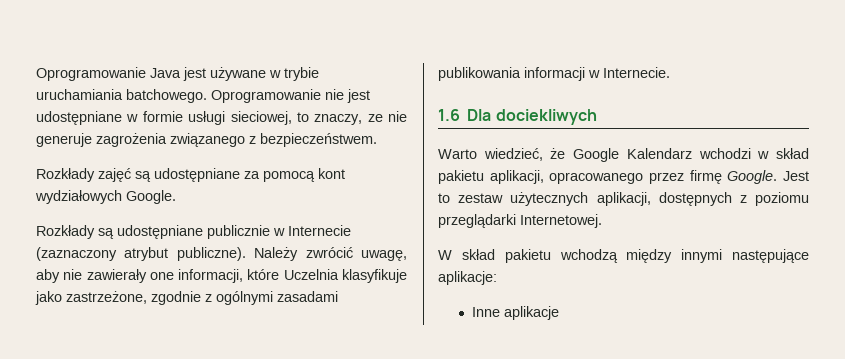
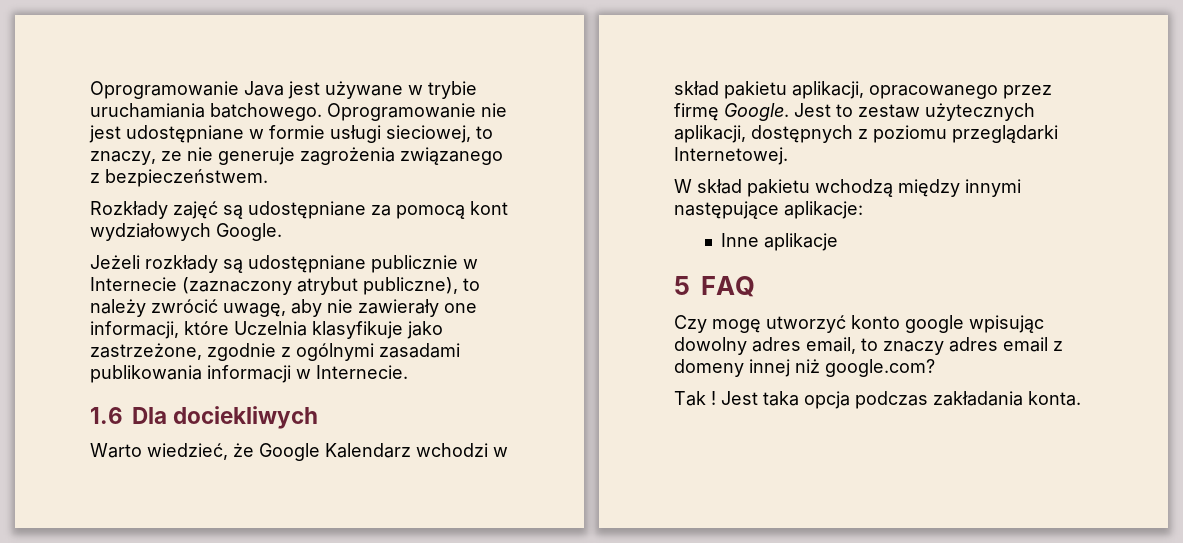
- Rozkłady są udostępniane publicznie w Internecie (zaznaczony atrybut publiczne). Należy zwrócić uwagę, aby nie zawierały one informacji, które Uczelnia klasyfikuje jako zastrzeżone, zgodnie z ogólnymi zasadami publikowania informacji w Internecie.
+ Jeżeli rozkłady są udostępniane publicznie w Internecie (zaznaczony atrybut publiczne), to należy zwrócić uwagę, aby nie zawierały one informacji, które Uczelnia klasyfikuje jako zastrzeżone, zgodnie z ogólnymi zasadami publikowania informacji w Internecie.
+ 5 FAQ
+ Czy mogę utworzyć konto google wpisując dowolny adres email, to znaczy adres email z domeny innej niż google.com?
+ Tak ! Jest taka opcja podczas zakładania konta.

